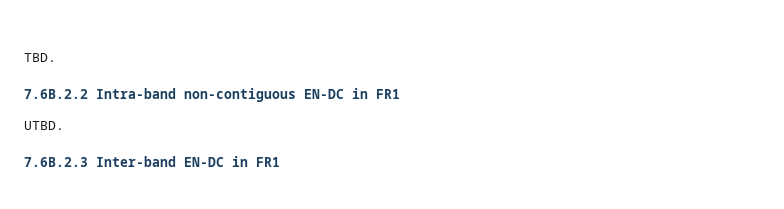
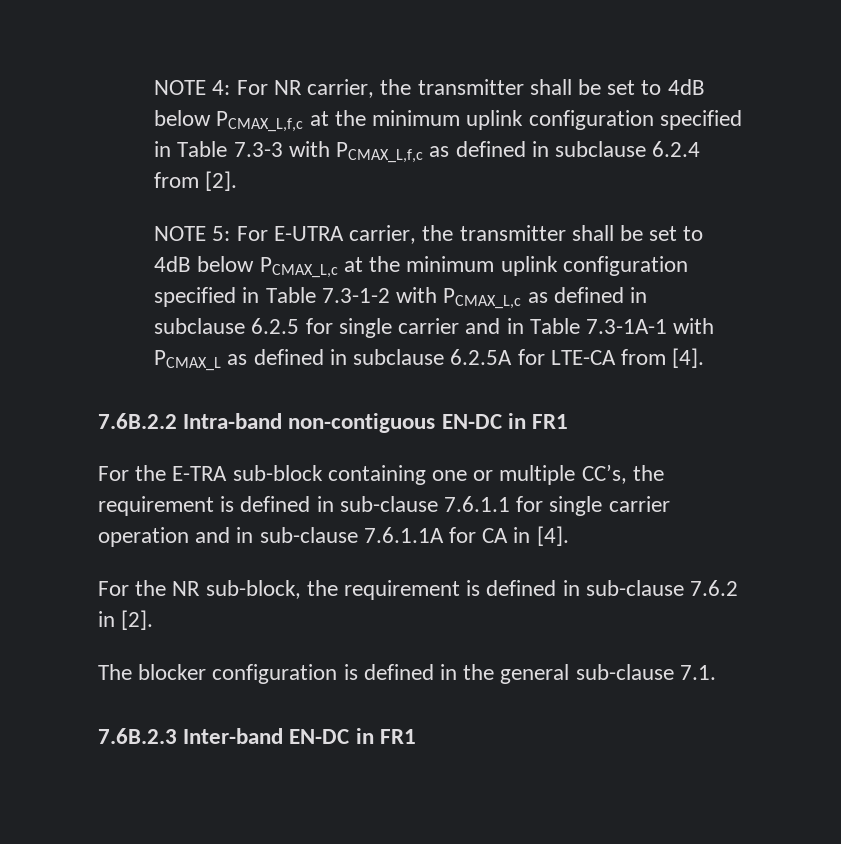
- TBD.
+ NOTE 4: For NR carrier, the transmitter shall be set to 4dB below PCMAX_L,f,c at the minimum uplink configuration specified in Table 7.3-3 with PCMAX_L,f,c as defined in subclause 6.2.4 from [2].
+ NOTE 5: For E-UTRA carrier, the transmitter shall be set to 4dB below PCMAX_L,c at the minimum uplink configuration specified in Table 7.3-1-2 with PCMAX_L,c as defined in subclause 6.2.5 for single carrier and in Table 7.3-1A-1 with PCMAX_L as defined in subclause 6.2.5A for LTE-CA from [4].
- UTBD.
+ For the E-TRA sub-block containing one or multiple CC’s, the requirement is defined in sub-clause 7.6.1.1 for single carrier operation and in sub-clause 7.6.1.1A for CA in [4].
+ For the NR sub-block, the requirement is defined in sub-clause 7.6.2 in [2].
+ The blocker configuration is defined in the general sub-clause 7.1.

